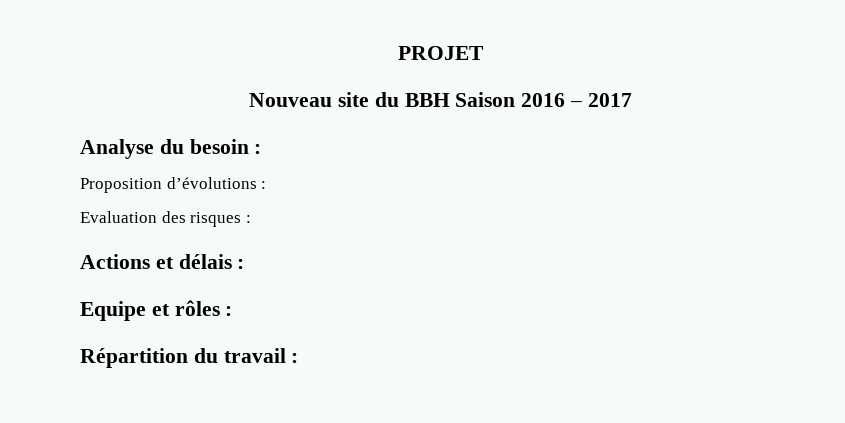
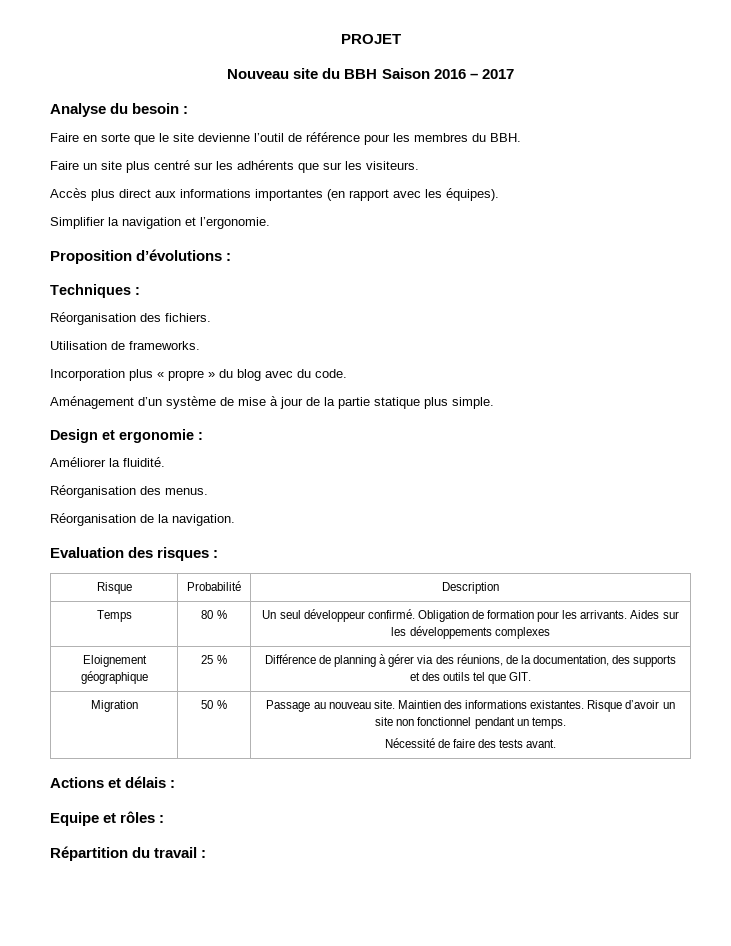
+ Faire en sorte que le site devienne l’outil de référence pour les membres du BBH.
+ Faire un site plus centré sur les adhérents que sur les visiteurs.
+ Accès plus direct aux informations importantes (en rapport avec les équipes).
+ Simplifier la navigation et l’ergonomie.
  Proposition d’évolutions :
+ Techniques :
+ Réorganisation des fichiers.
+ Utilisation de frameworks.
+ Incorporation plus « propre » du blog avec du code.
+ Aménagement d’un système de mise à jour de la partie statique plus simple.
+ Design et ergonomie :
+ Améliorer la fluidité.
+ Réorganisation des menus.
+ Réorganisation de la navigation.
  Evaluation des risques :
+ Risque | Probabilité | Description
+ Temps | 80 % | Un seul développeur confirmé. Obligation de formation pour les arrivants. Aides sur les développements complexes
+ Eloignement géographique | 25 % | Différence de planning à gérer via des réunions, de la documentation, des supports et des outils tel que GIT.
+ Migration | 50 % | Passage au nouveau site. Maintien des informations existantes. Risque d’avoir un site non fonctionnel pendant un temps.
+ Nécessité de faire des tests avant.

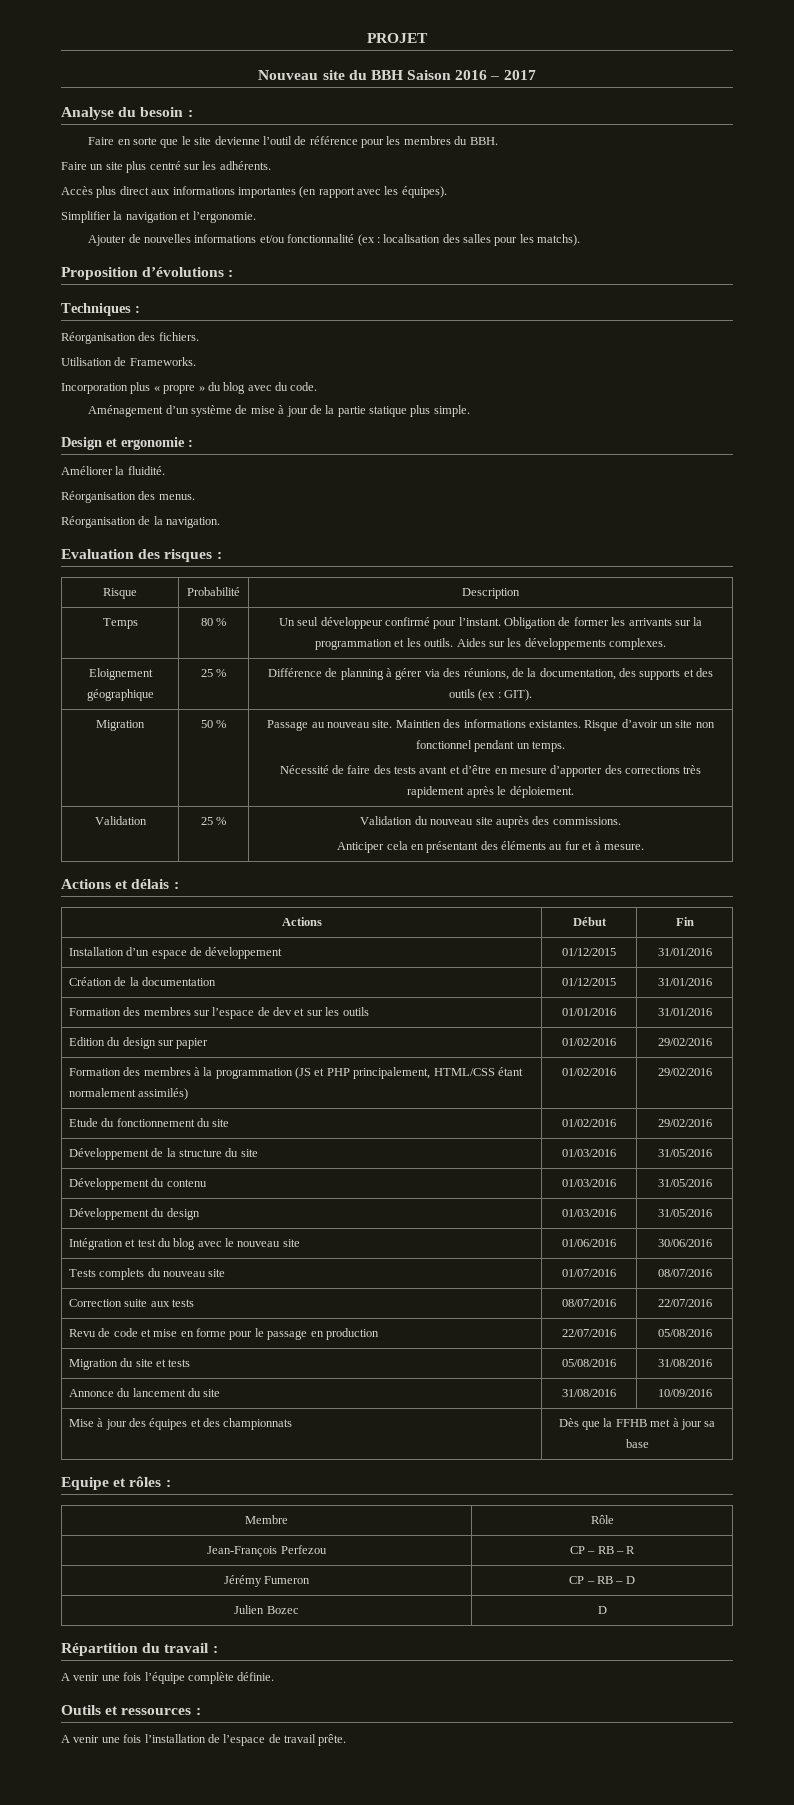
- Faire un site plus centré sur les adhérents que sur les visiteurs.
+ Faire un site plus centré sur les adhérents.
+ Ajouter de nouvelles informations et/ou fonctionnalité (ex : localisation des salles pour les matchs).
- Utilisation de frameworks.
+ Utilisation de Frameworks.
- Temps | 80 % | Un seul développeur confirmé. Obligation de formation pour les arrivants. Aides sur les développements complexes
+ Temps | 80 % | Un seul développeur confirmé pour l’instant. Obligation de former les arrivants sur la programmation et les outils. Aides sur les développements complexes.
- Eloignement géographique | 25 % | Différence de planning à gérer via des réunions, de la documentation, des supports et des outils tel que GIT.
+ Eloignement géographique | 25 % | Différence de planning à gérer via des réunions, de la documentation, des supports et des outils (ex : GIT).
  Migration | 50 % | Passage au nouveau site. Maintien des informations existantes. Risque d’avoir un site non fonctionnel pendant un temps.
- Nécessité de faire des tests avant.
+ Nécessité de faire des tests avant et d’être en mesure d’apporter des corrections très rapidement après le déploiement.
+ Validation | 25 % | Validation du nouveau site auprès des commissions.
+ Anticiper cela en présentant des éléments au fur et à mesure.
  Actions et délais :
+ Actions | Début | Fin
+ Installation d’un espace de développement | 01/12/2015 | 31/01/2016
+ Création de la documentation | 01/12/2015 | 31/01/2016
+ Formation des membres sur l’espace de dev et sur les outils | 01/01/2016 | 31/01/2016
+ Edition du design sur papier | 01/02/2016 | 29/02/2016
+ Formation des membres à la programmation (JS et PHP principalement, HTML/CSS étant normalement assimilés) | 01/02/2016 | 29/02/2016
+ Etude du fonctionnement du site | 01/02/2016 | 29/02/2016
+ Développement de la structure du site | 01/03/2016 | 31/05/2016
+ Développement du contenu | 01/03/2016 | 31/05/2016
+ Développement du design | 01/03/2016 | 31/05/2016
+ Intégration et test du blog avec le nouveau site | 01/06/2016 | 30/06/2016
+ Tests complets du nouveau site | 01/07/2016 | 08/07/2016
+ Correction suite aux tests | 08/07/2016 | 22/07/2016
+ Revu de code et mise en forme pour le passage en production | 22/07/2016 | 05/08/2016
+ Migration du site et tests | 05/08/2016 | 31/08/2016
+ Annonce du lancement du site | 31/08/2016 | 10/09/2016
+ Mise à jour des équipes et des championnats | Dès que la FFHB met à jour sa base
  Equipe et rôles :
+ Membre | Rôle
+ Jean-François Perfezou | CP – RB – R
+ Jérémy Fumeron | CP – RB – D
+ Julien Bozec | D
  Répartition du travail :
+ A venir une fois l’équipe complète définie.
+ Outils et ressources :
+ A venir une fois l’installation de l’espace de travail prête.

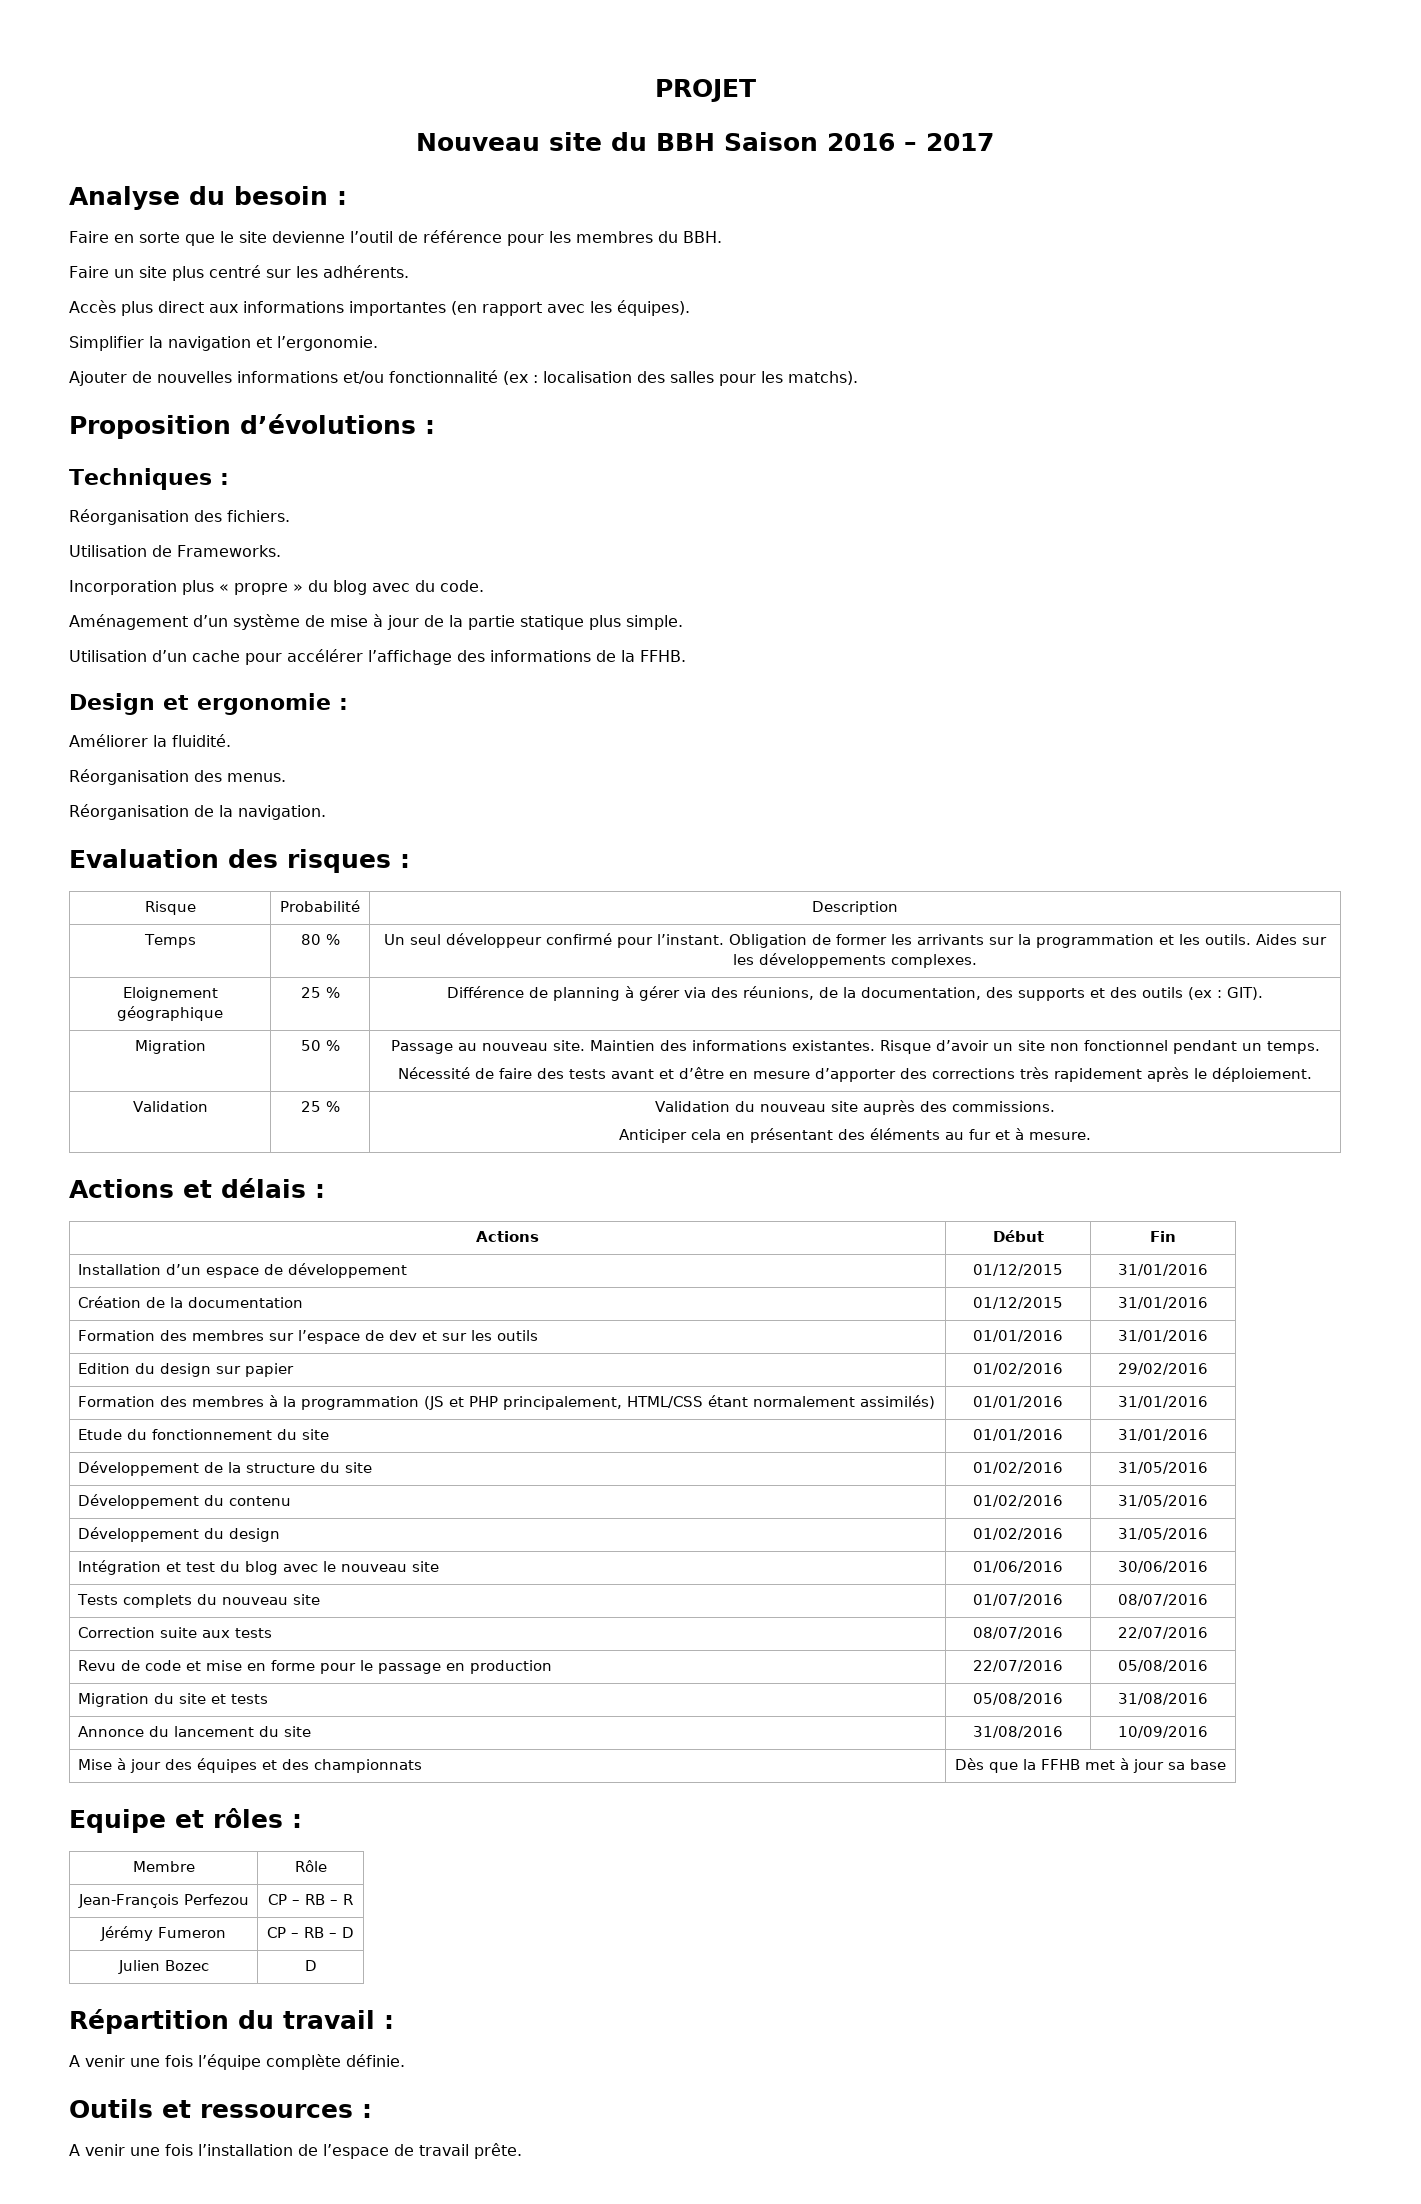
+ Utilisation d’un cache pour accélérer l’affichage des informations de la FFHB.
- Formation des membres à la programmation (JS et PHP principalement, HTML/CSS étant normalement assimilés) | 01/02/2016 | 29/02/2016
+ Formation des membres à la programmation (JS et PHP principalement, HTML/CSS étant normalement assimilés) | 01/01/2016 | 31/01/2016
- Etude du fonctionnement du site | 01/02/2016 | 29/02/2016
+ Etude du fonctionnement du site | 01/01/2016 | 31/01/2016
- Développement de la structure du site | 01/03/2016 | 31/05/2016
+ Développement de la structure du site | 01/02/2016 | 31/05/2016
- Développement du contenu | 01/03/2016 | 31/05/2016
+ Développement du contenu | 01/02/2016 | 31/05/2016
- Développement du design | 01/03/2016 | 31/05/2016
+ Développement du design | 01/02/2016 | 31/05/2016

